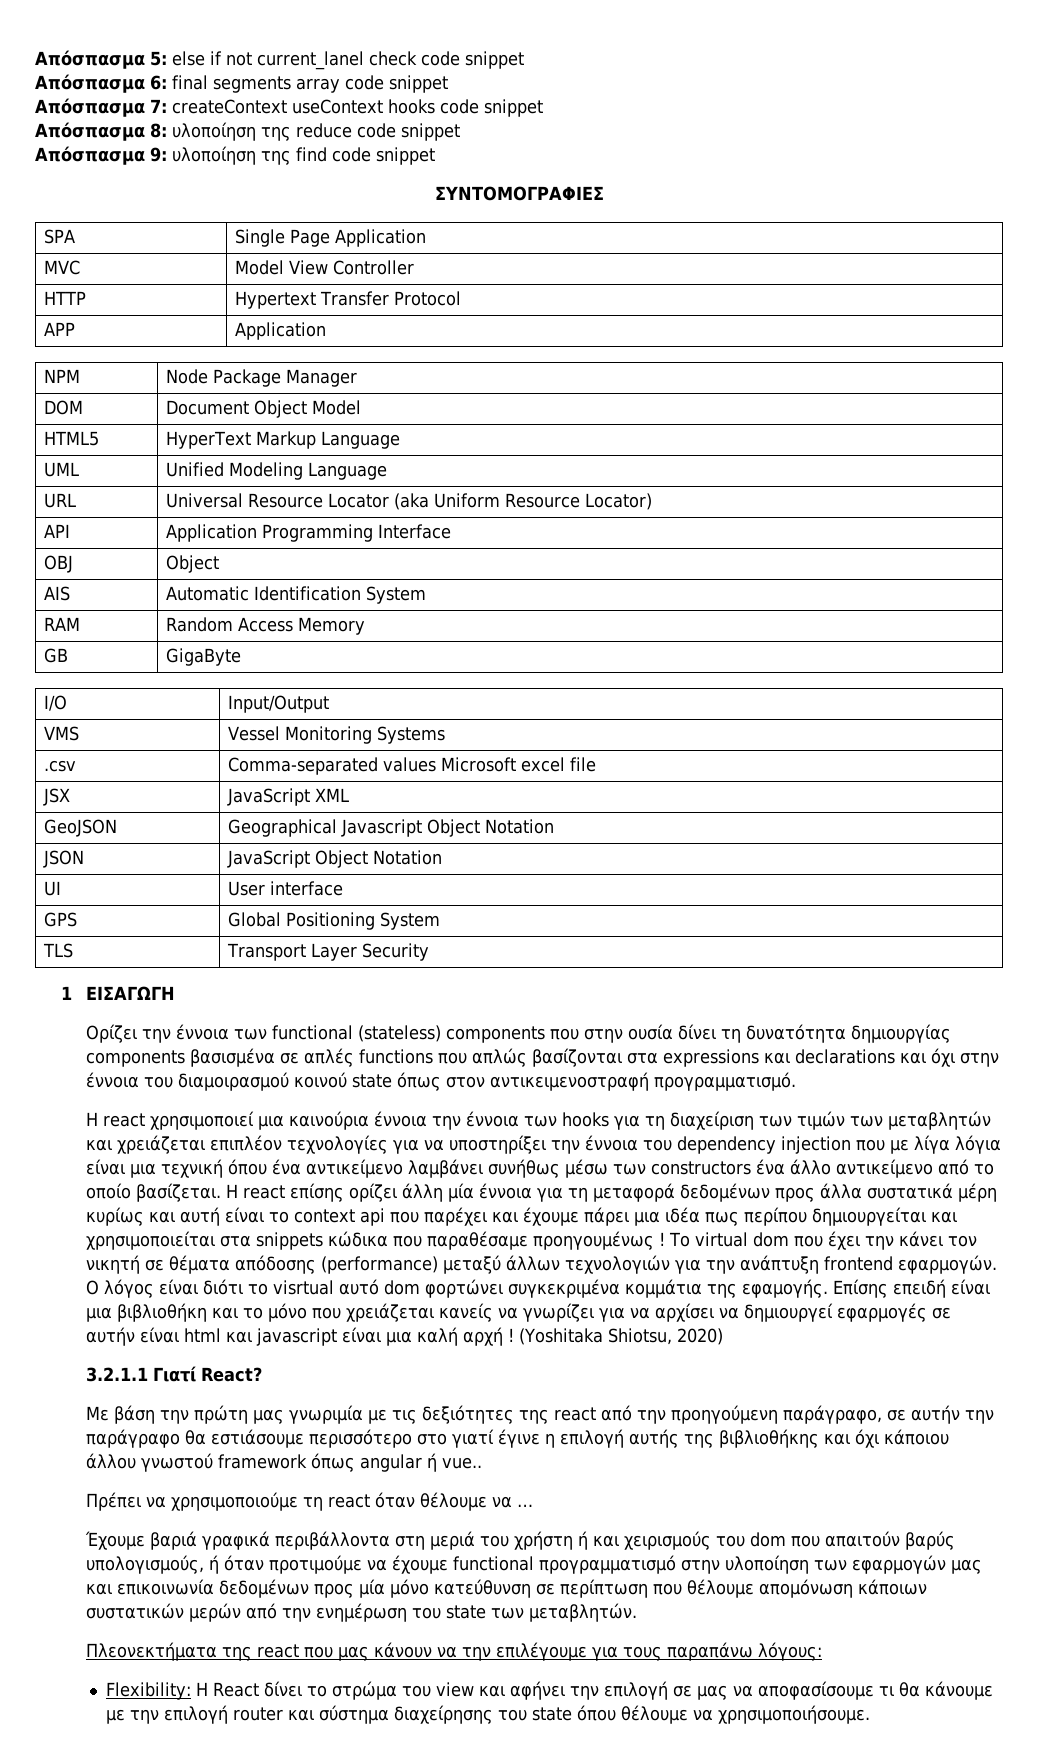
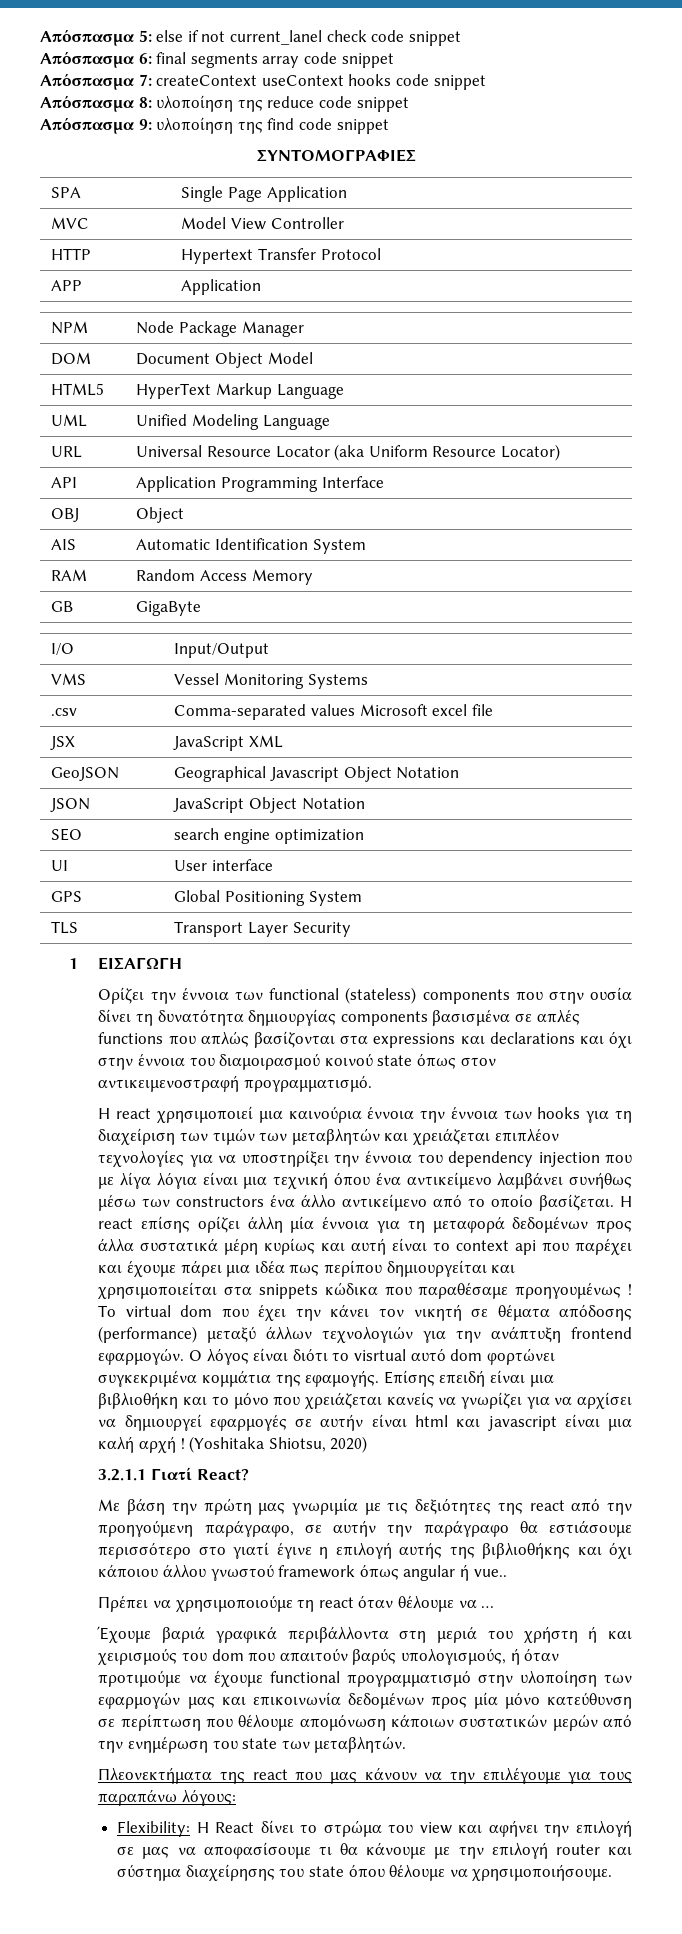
+ SEO | search engine optimization

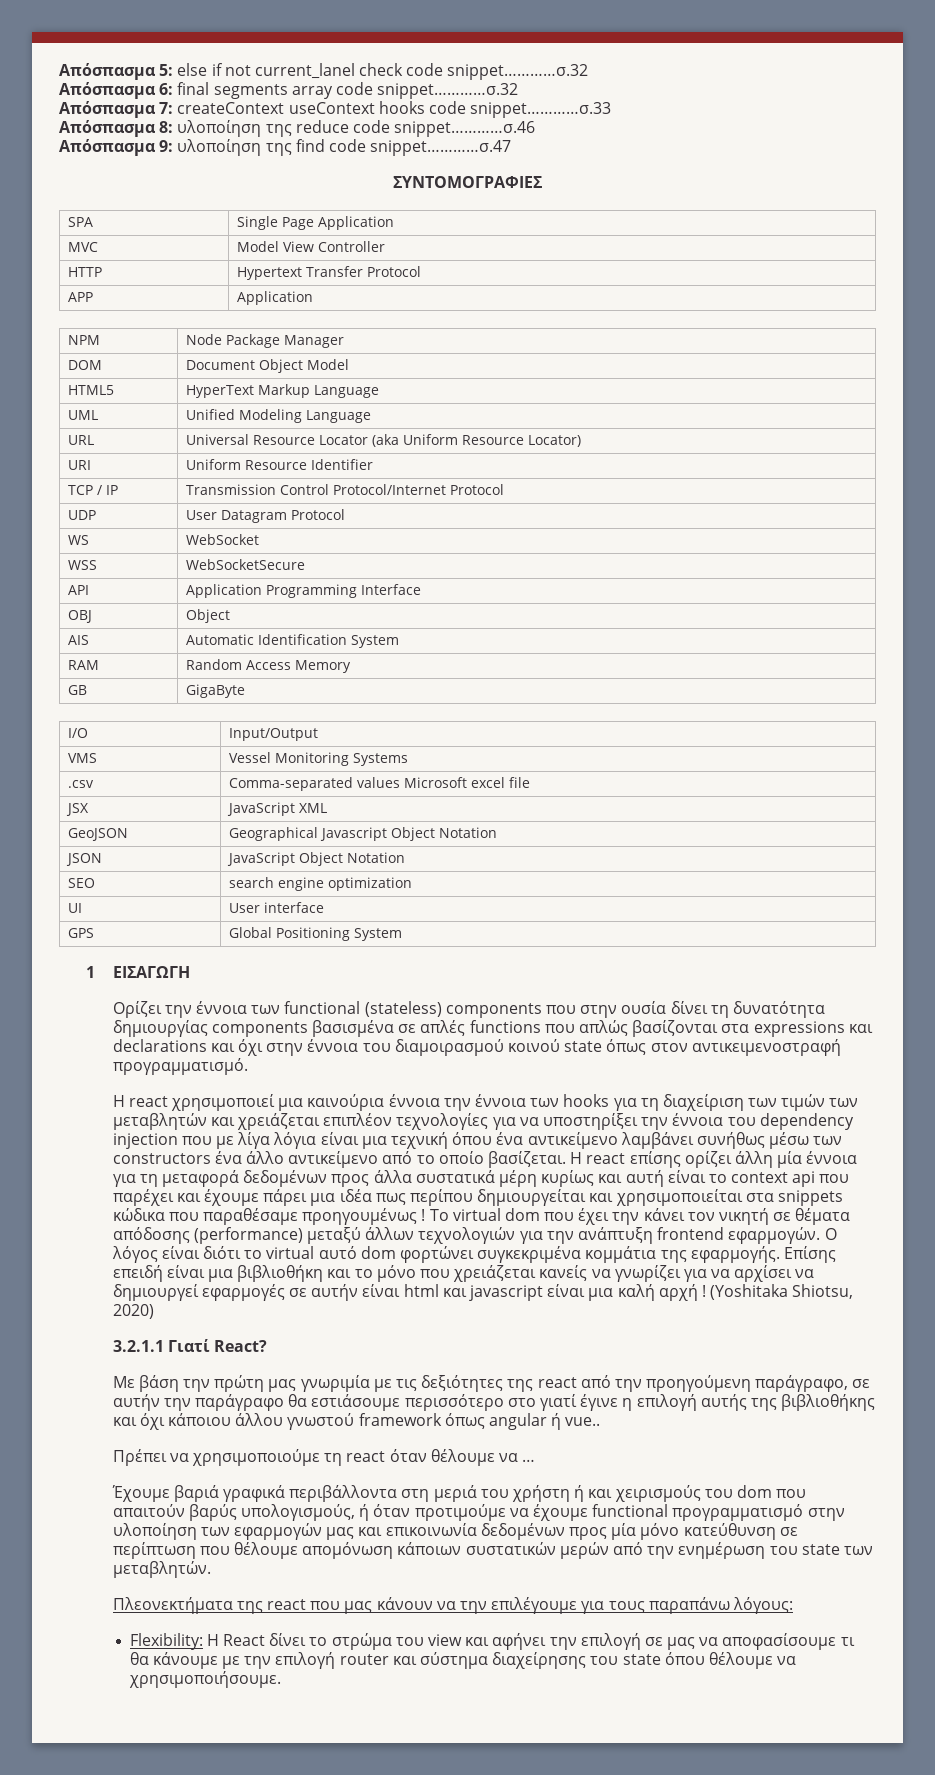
- Απόσπασμα 5: else if not current_lanel check code snippet
+ Απόσπασμα 5: else if not current_lanel check code snippet…………σ.32
- Απόσπασμα 6: final segments array code snippet
+ Απόσπασμα 6: final segments array code snippet…………σ.32
- Απόσπασμα 7: createContext useContext hooks code snippet
+ Απόσπασμα 7: createContext useContext hooks code snippet…………σ.33
- Απόσπασμα 8: υλοποίηση της reduce code snippet
+ Απόσπασμα 8: υλοποίηση της reduce code snippet…………σ.46
- Απόσπασμα 9: υλοποίηση της find code snippet
+ Απόσπασμα 9: υλοποίηση της find code snippet…………σ.47
+ URI | Uniform Resource Identifier
+ TCP / IP | Transmission Control Protocol/Internet Protocol
+ UDP | User Datagram Protocol
+ WS | WebSocket
+ WSS | WebSocketSecure
- TLS | Transport Layer Security
- Ο λόγος είναι διότι το visrtual αυτό dom φορτώνει συγκεκριμένα κομμάτια της εφαμογής.
+ Ο λόγος είναι διότι το virtual αυτό dom φορτώνει συγκεκριμένα κομμάτια της εφαρμογής.

